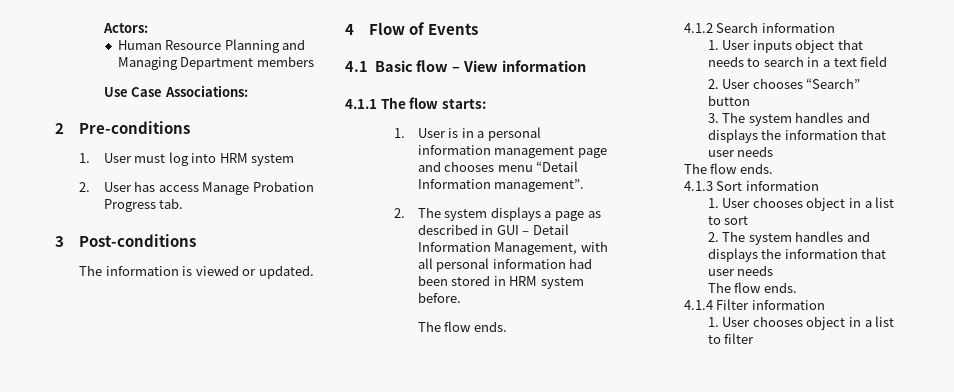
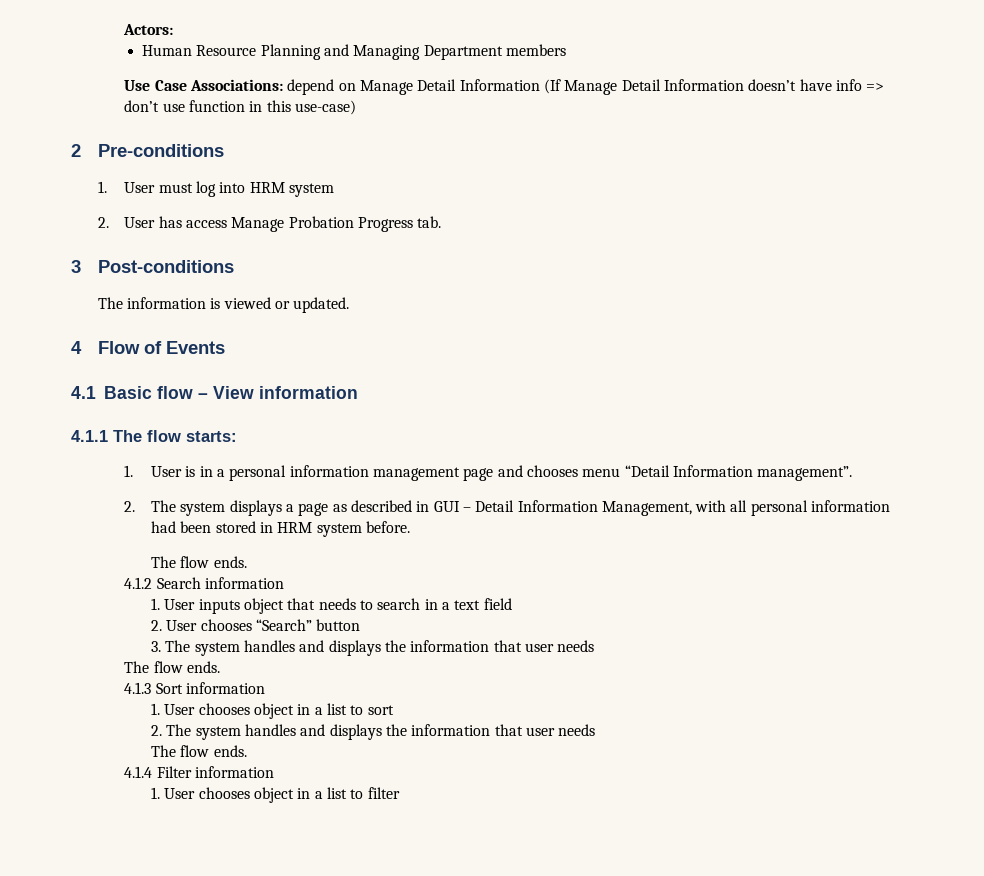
- Use Case Associations:
+ Use Case Associations: depend on Manage Detail Information (If Manage Detail Information doesn’t have info => don’t use function in this use-case)

